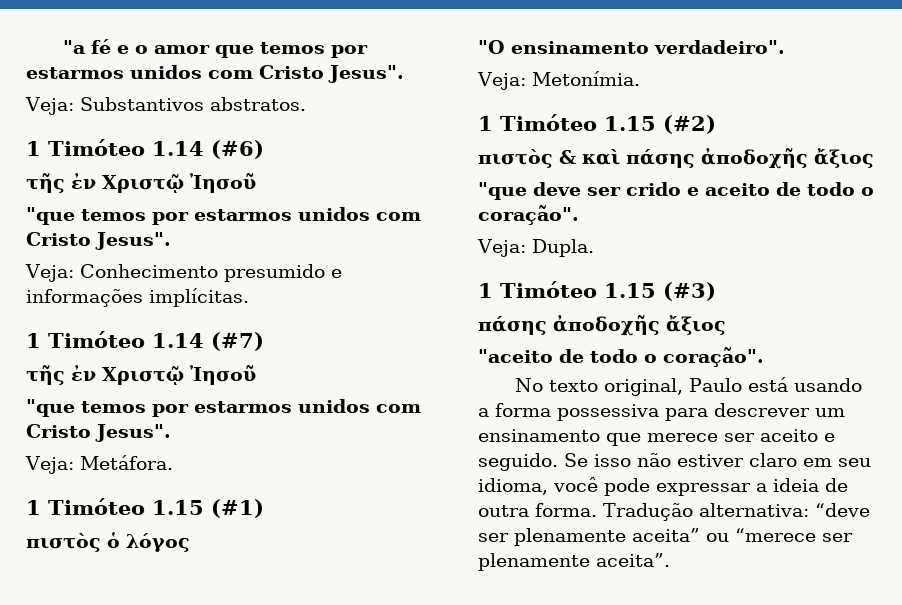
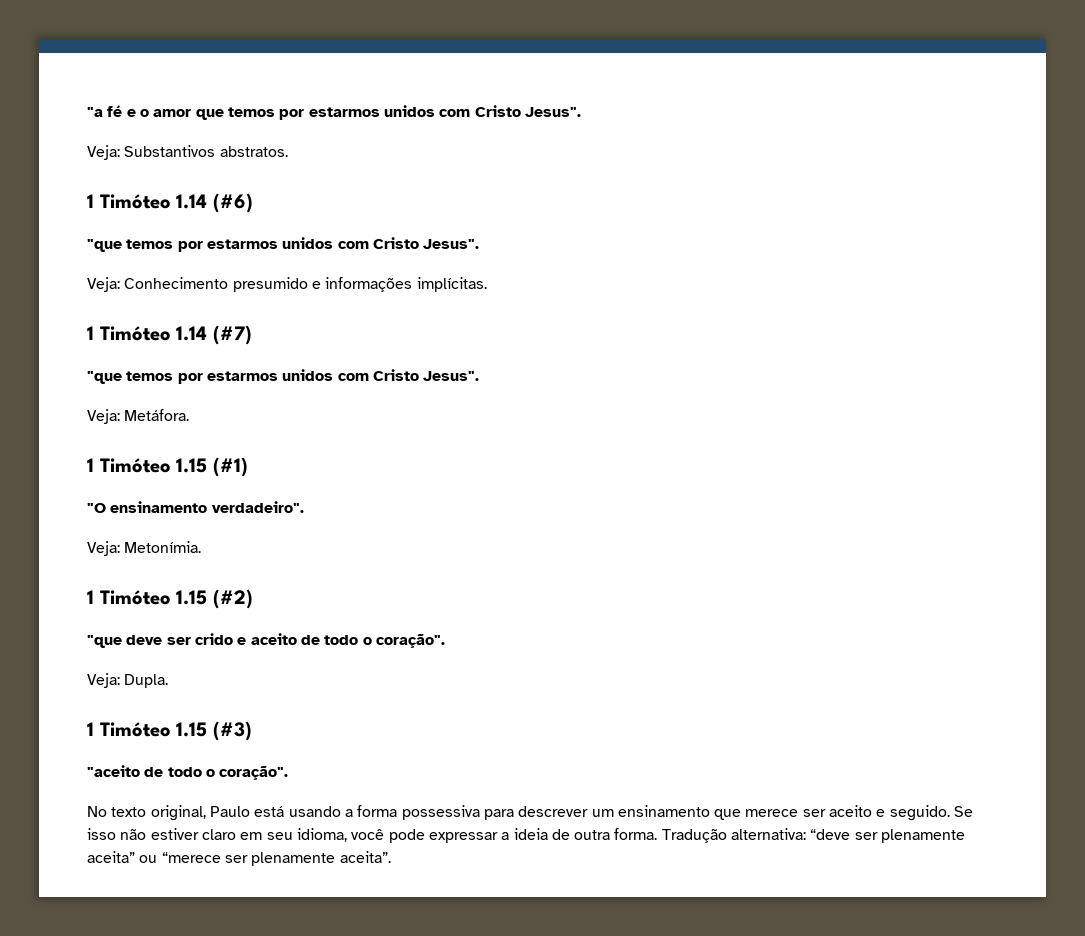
  1 Timóteo 1.14 (#6)
- τῆς ἐν Χριστῷ Ἰησοῦ
  1 Timóteo 1.14 (#7)
- τῆς ἐν Χριστῷ Ἰησοῦ
- πιστὸς ὁ λόγος
- πιστὸς & καὶ πάσης ἀποδοχῆς ἄξιος
  1 Timóteo 1.15 (#3)
- πάσης ἀποδοχῆς ἄξιος

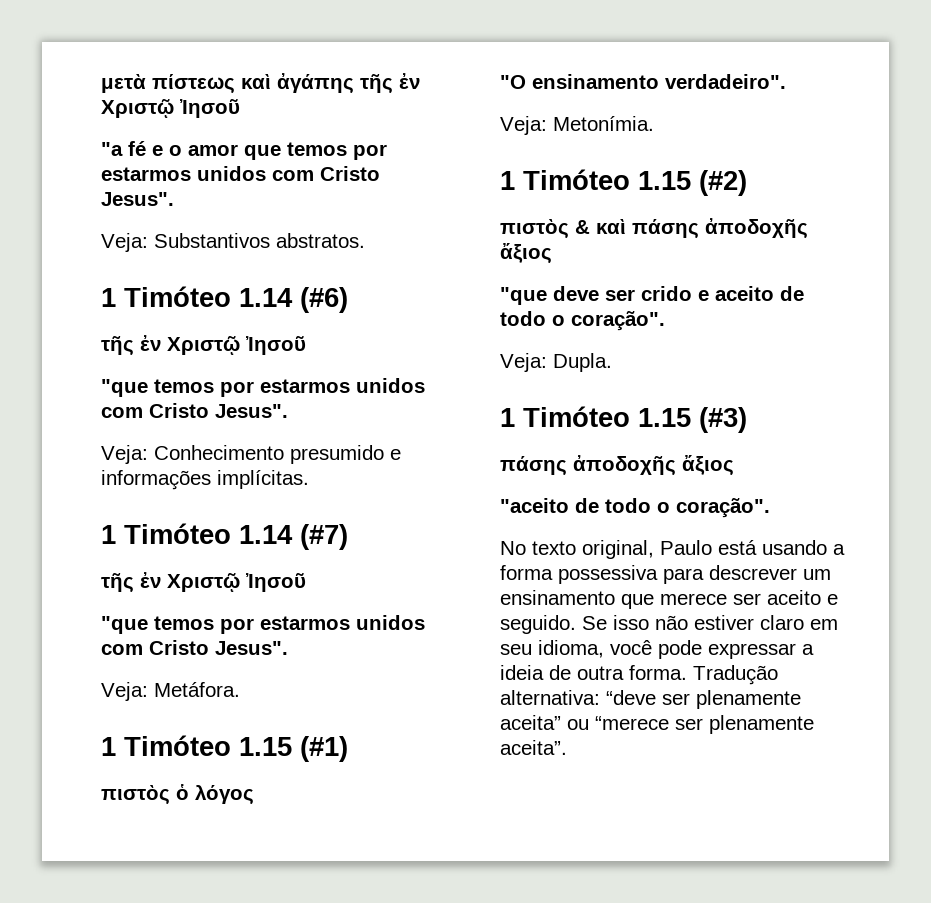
+ μετὰ πίστεως καὶ ἀγάπης τῆς ἐν Χριστῷ Ἰησοῦ
  1 Timóteo 1.14 (#6)
+ τῆς ἐν Χριστῷ Ἰησοῦ
  1 Timóteo 1.14 (#7)
+ τῆς ἐν Χριστῷ Ἰησοῦ
+ πιστὸς ὁ λόγος
+ πιστὸς & καὶ πάσης ἀποδοχῆς ἄξιος
  1 Timóteo 1.15 (#3)
+ πάσης ἀποδοχῆς ἄξιος

